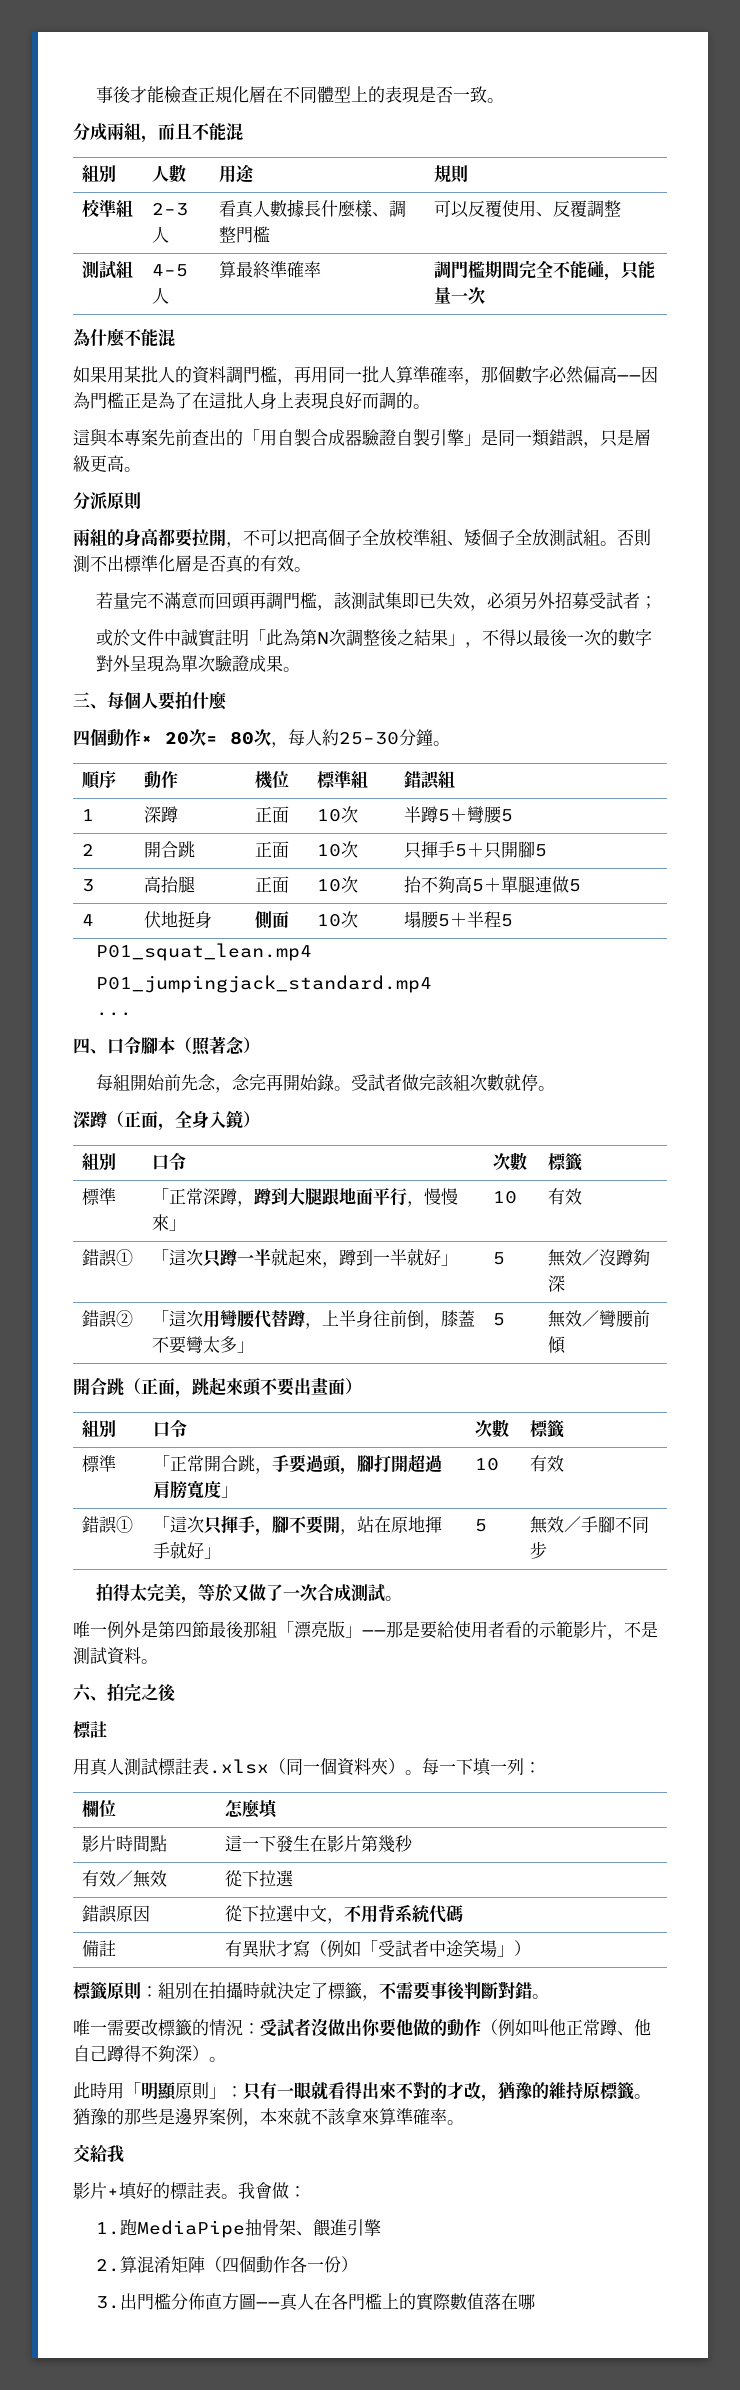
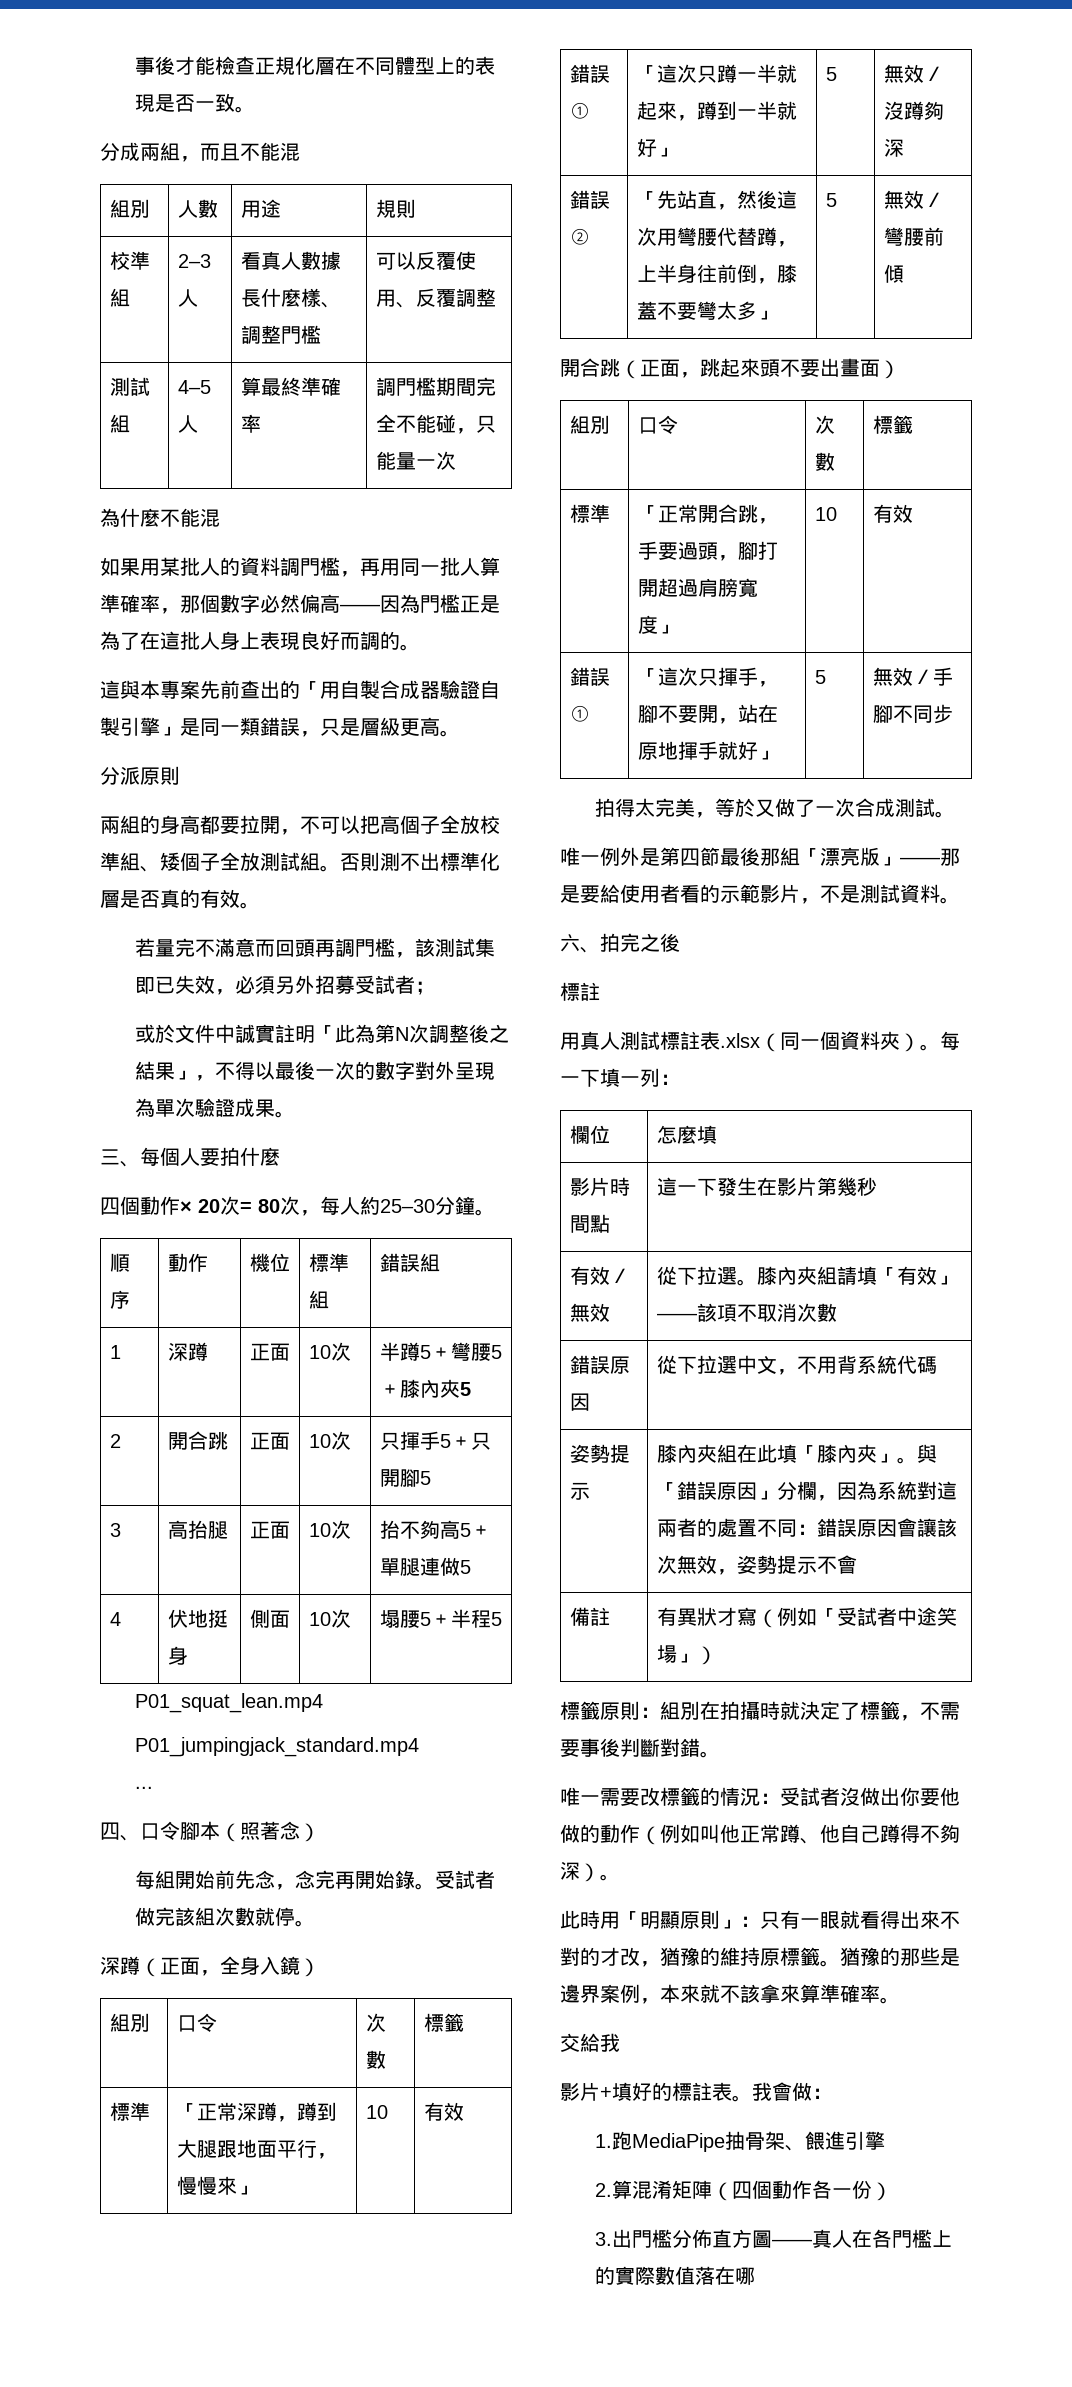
- 1 | 深蹲 | 正面 | 10次 | 半蹲5＋彎腰5
+ 1 | 深蹲 | 正面 | 10次 | 半蹲5＋彎腰5＋膝內夾5
- 錯誤② | 「這次用彎腰代替蹲，上半身往前倒，膝蓋不要彎太多」 | 5 | 無效／彎腰前傾
+ 錯誤② | 「先站直，然後這次用彎腰代替蹲，上半身往前倒，膝蓋不要彎太多」 | 5 | 無效／彎腰前傾
- 有效／無效 | 從下拉選
+ 有效／無效 | 從下拉選。膝內夾組請填「有效」——該項不取消次數
+ 姿勢提示 | 膝內夾組在此填「膝內夾」。與「錯誤原因」分欄，因為系統對這兩者的處置不同：錯誤原因會讓該次無效，姿勢提示不會

